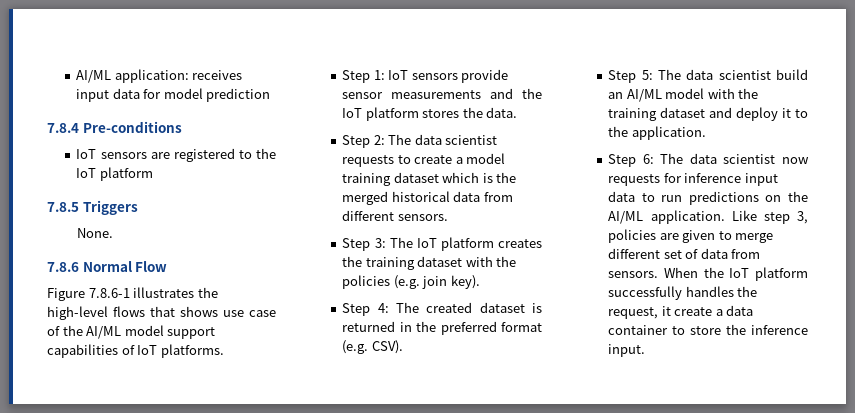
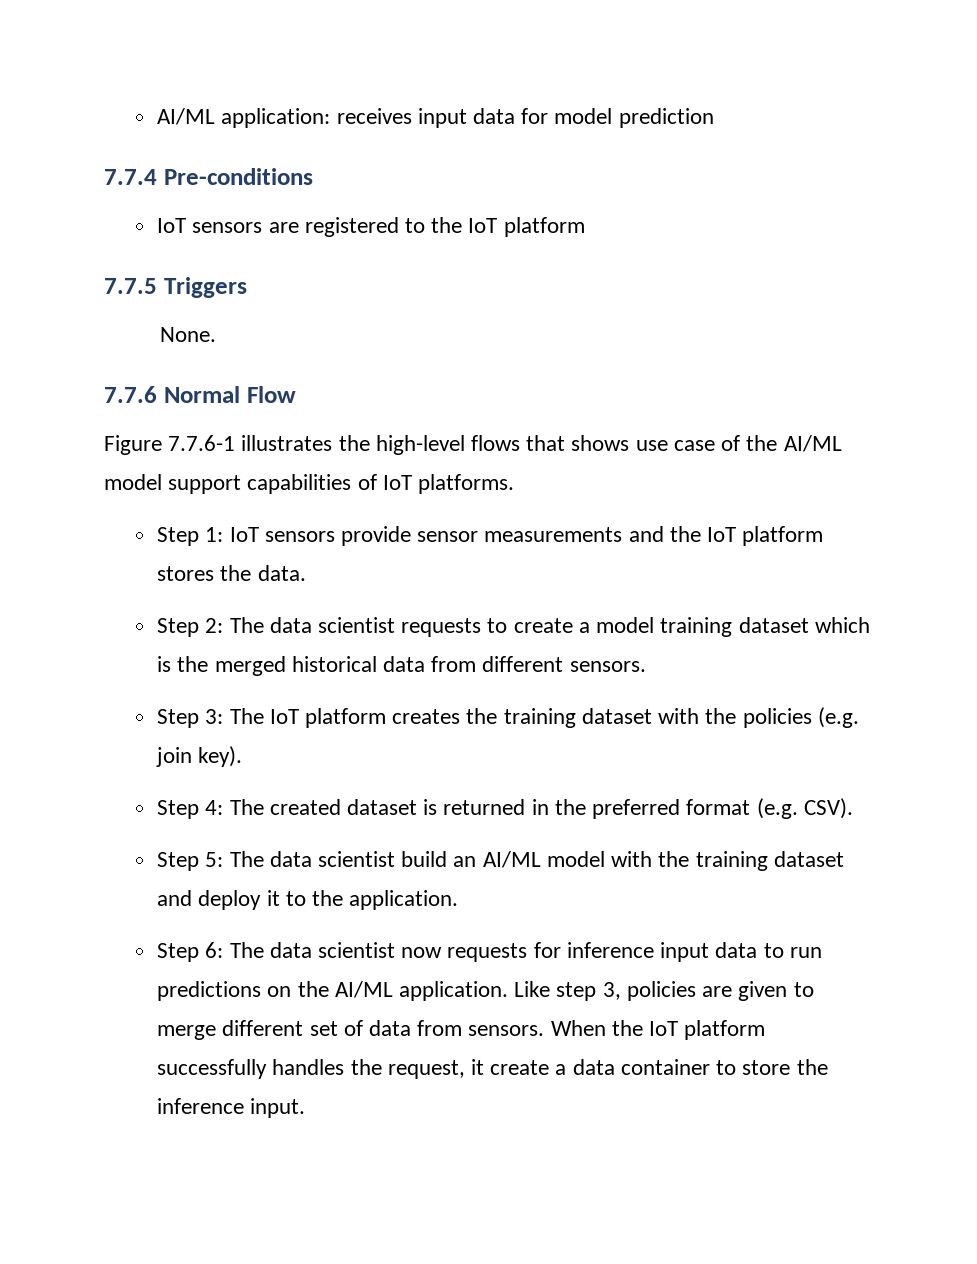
- 7.8.4 Pre-conditions
+ 7.7.4 Pre-conditions
- 7.8.5 Triggers
+ 7.7.5 Triggers
- 7.8.6 Normal Flow
+ 7.7.6 Normal Flow
- Figure 7.8.6-1 illustrates the high-level flows that shows use case of the AI/ML model support capabilities of IoT platforms.
+ Figure 7.7.6-1 illustrates the high-level flows that shows use case of the AI/ML model support capabilities of IoT platforms.

